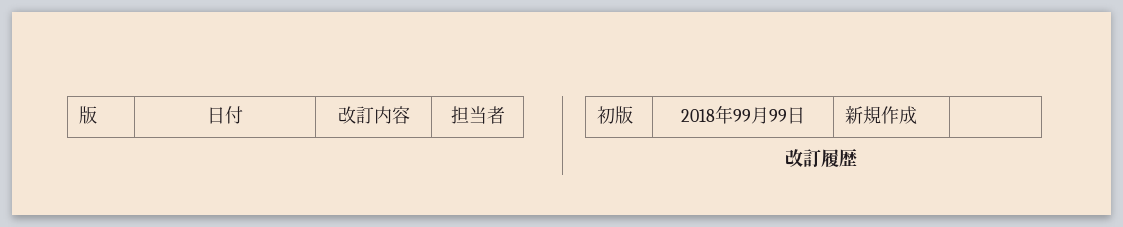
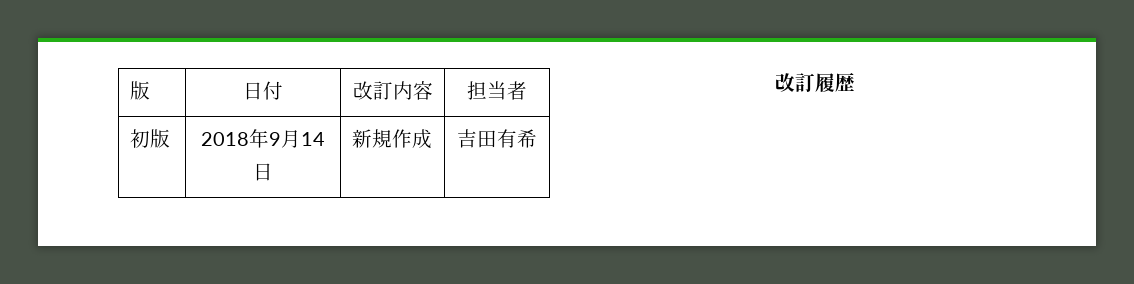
- 初版 | 2018年99月99日 | 新規作成 |
+ 初版 | 2018年9月14日 | 新規作成 | 吉田有希

